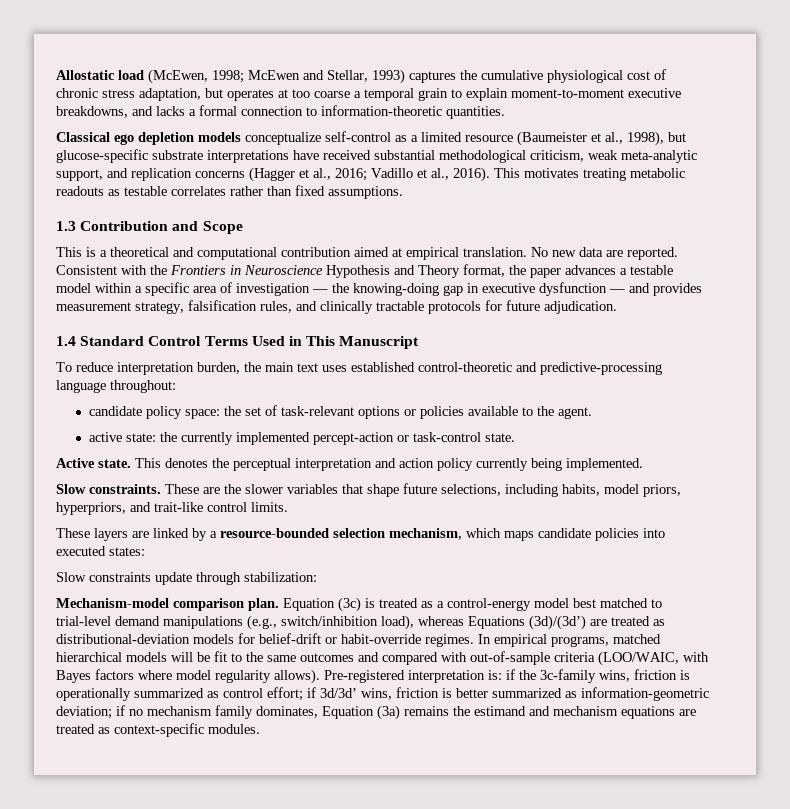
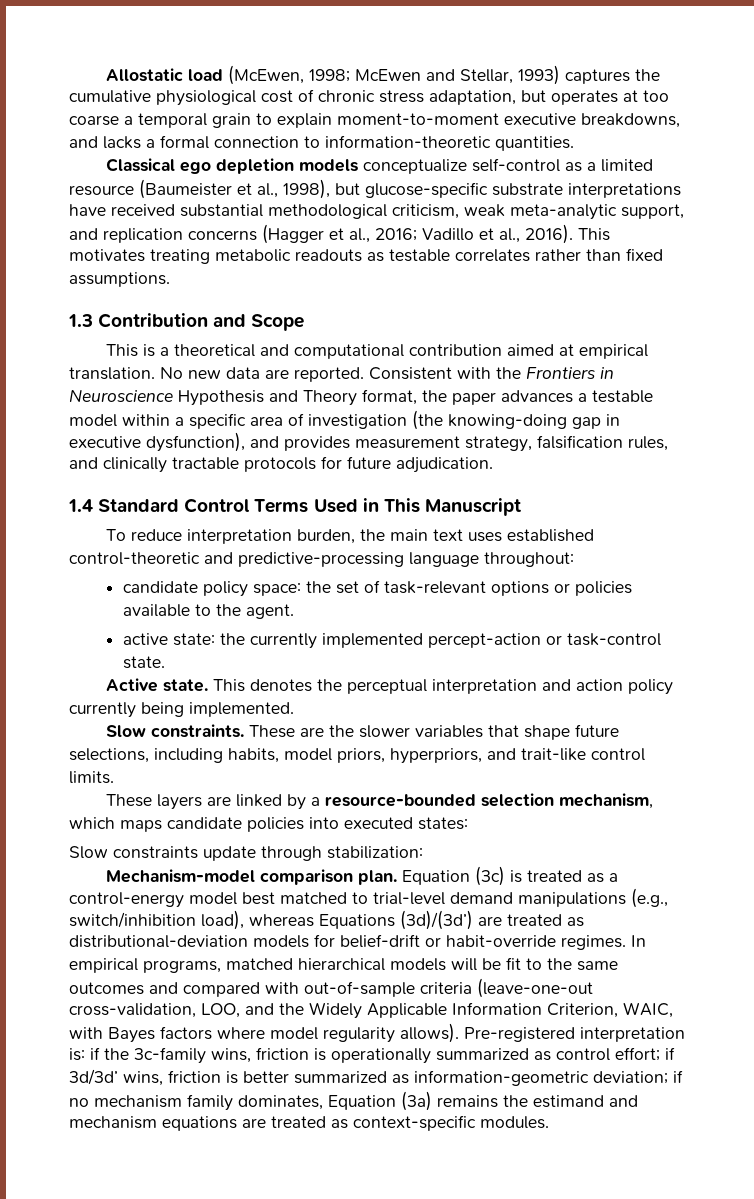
- Consistent with the Frontiers in Neuroscience Hypothesis and Theory format, the paper advances a testable model within a specific area of investigation — the knowing-doing gap in executive dysfunction — and provides measurement strategy, falsification rules, and clinically tractable protocols for future adjudication.
+ Consistent with the Frontiers in Neuroscience Hypothesis and Theory format, the paper advances a testable model within a specific area of investigation (the knowing-doing gap in executive dysfunction), and provides measurement strategy, falsification rules, and clinically tractable protocols for future adjudication.
- In empirical programs, matched hierarchical models will be fit to the same outcomes and compared with out-of-sample criteria (LOO/WAIC, with Bayes factors where model regularity allows).
+ In empirical programs, matched hierarchical models will be fit to the same outcomes and compared with out-of-sample criteria (leave-one-out cross-validation, LOO, and the Widely Applicable Information Criterion, WAIC, with Bayes factors where model regularity allows).

